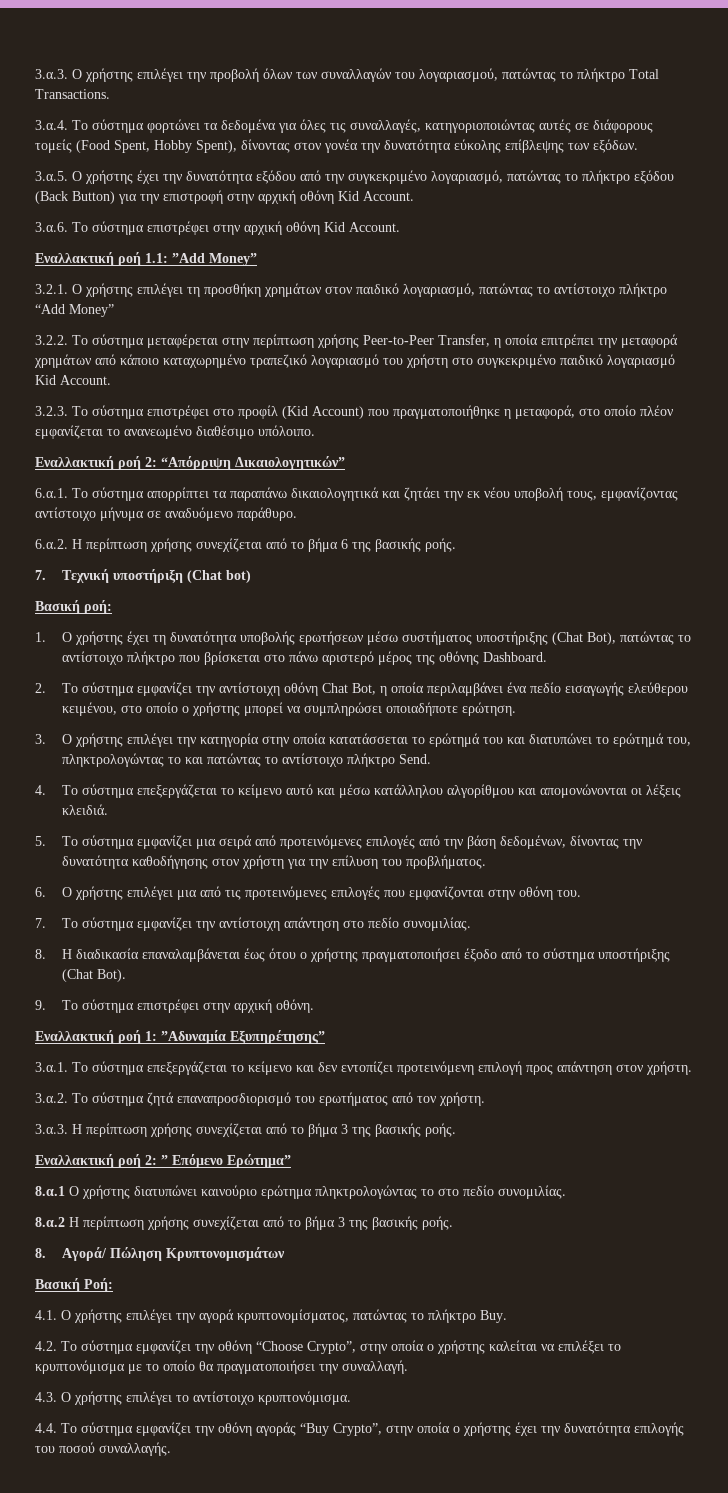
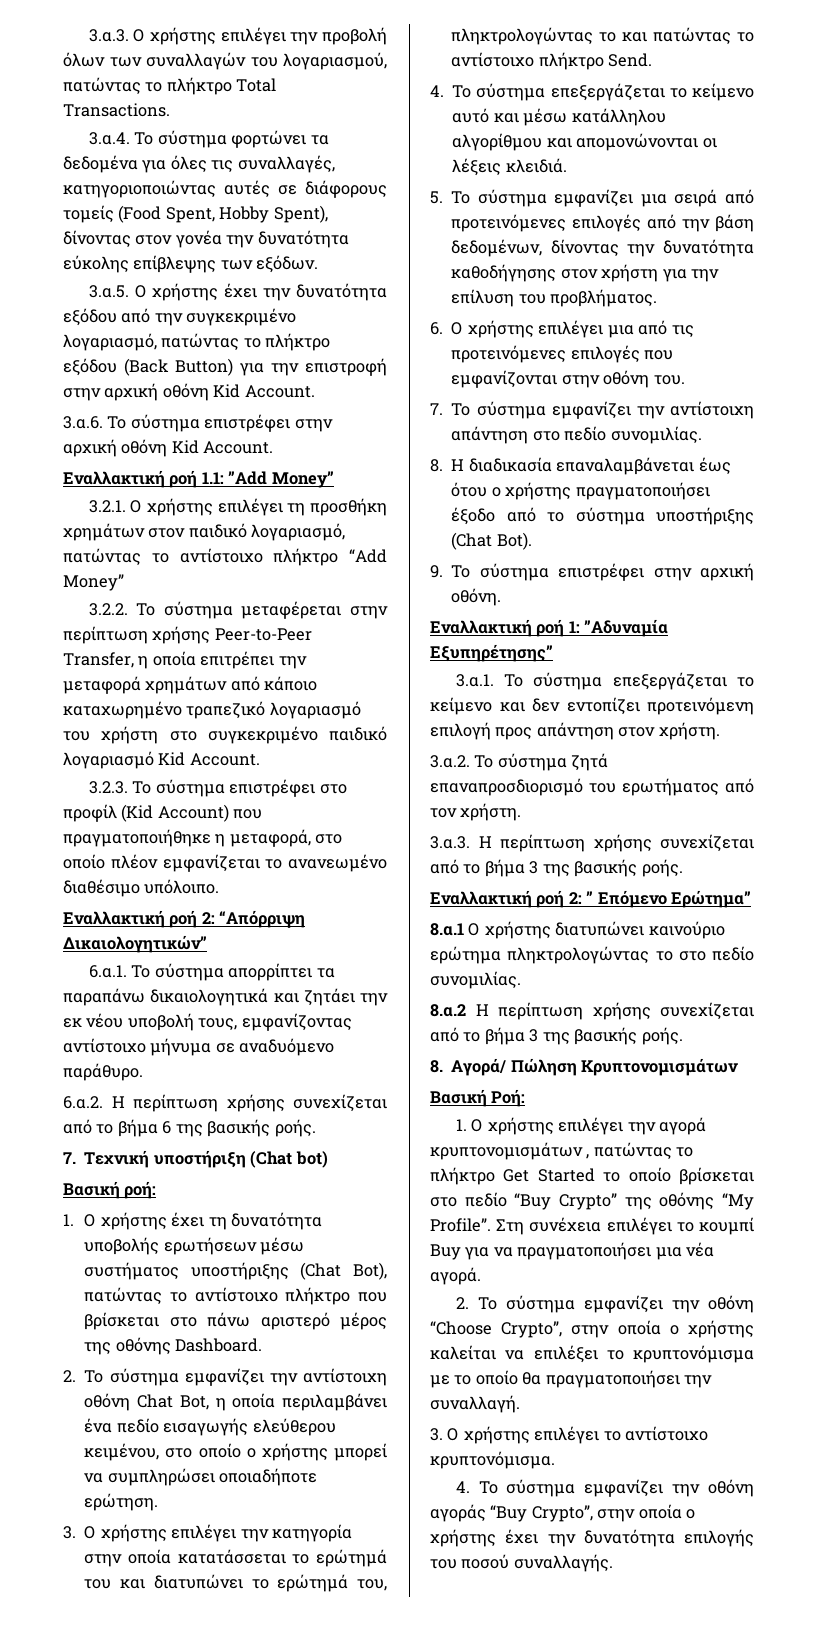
- 4.1. Ο χρήστης επιλέγει την αγορά κρυπτονομίσματος, πατώντας το πλήκτρο Buy.
- 4.2. Το σύστημα εμφανίζει την οθόνη “Choose Crypto”, στην οποία ο χρήστης καλείται να επιλέξει το κρυπτονόμισμα με το οποίο θα πραγματοποιήσει την συναλλαγή.
+ 1. Ο χρήστης επιλέγει την αγορά κρυπτονομισμάτων , πατώντας το πλήκτρο Get Started το οποίο βρίσκεται στο πεδίο “Buy Crypto” της οθόνης “My Profile”. Στη συνέχεια επιλέγει το κουμπί Buy για να πραγματοποιήσει μια νέα αγορά.
+ 2. Το σύστημα εμφανίζει την οθόνη “Choose Crypto”, στην οποία ο χρήστης καλείται να επιλέξει το κρυπτονόμισμα με το οποίο θα πραγματοποιήσει την συναλλαγή.
- 4.3. Ο χρήστης επιλέγει το αντίστοιχο κρυπτονόμισμα.
+ 3. Ο χρήστης επιλέγει το αντίστοιχο κρυπτονόμισμα.
- 4.4. Το σύστημα εμφανίζει την οθόνη αγοράς “Buy Crypto”, στην οποία ο χρήστης έχει την δυνατότητα επιλογής του ποσού συναλλαγής.
+ 4. Το σύστημα εμφανίζει την οθόνη αγοράς “Buy Crypto”, στην οποία ο χρήστης έχει την δυνατότητα επιλογής του ποσού συναλλαγής.

